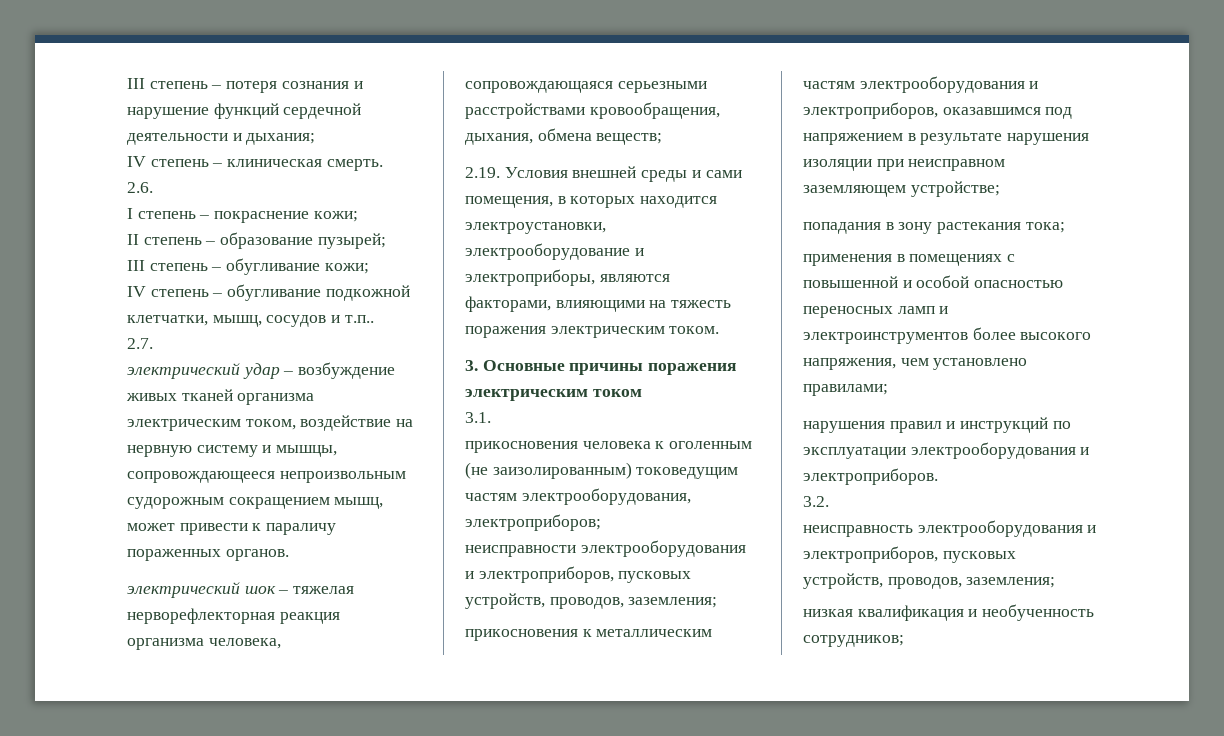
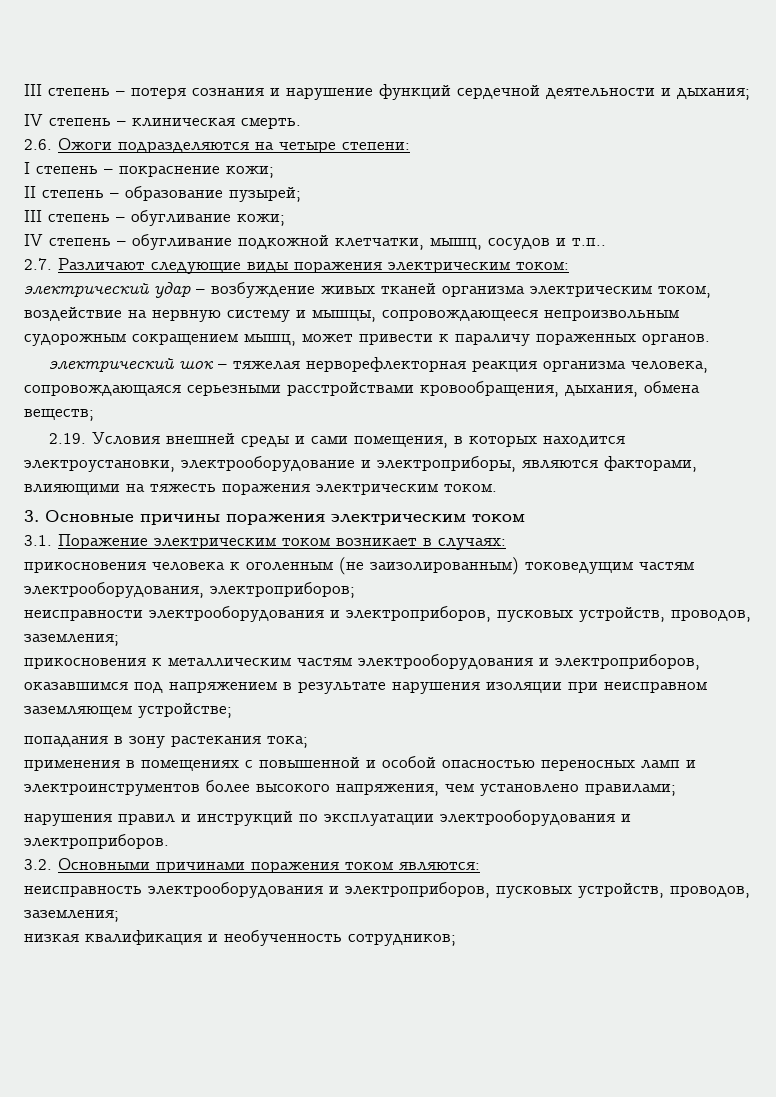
- 2.6.
+ 2.6. Ожоги подразделяются на четыре степени:
- 2.7.
+ 2.7. Различают следующие виды поражения электрическим током:
- 3.1.
+ 3.1. Поражение электрическим током возникает в случаях:
- 3.2.
+ 3.2. Основными причинами поражения током являются:

